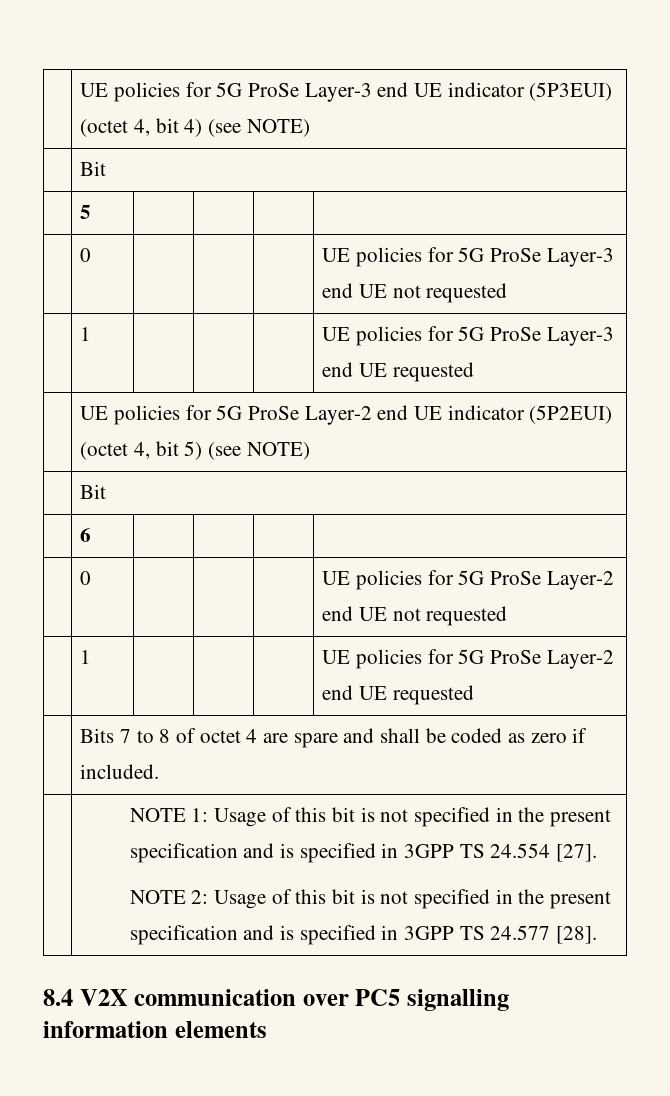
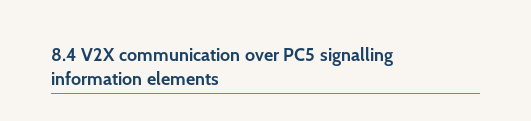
- | UE policies for 5G ProSe Layer-3 end UE indicator (5P3EUI) (octet 4, bit 4) (see NOTE)
- | Bit
- | 5 | | | |
- | 0 | | | | UE policies for 5G ProSe Layer-3 end UE not requested
- | 1 | | | | UE policies for 5G ProSe Layer-3 end UE requested
- | UE policies for 5G ProSe Layer-2 end UE indicator (5P2EUI) (octet 4, bit 5) (see NOTE)
- | Bit
- | 6 | | | |
- | 0 | | | | UE policies for 5G ProSe Layer-2 end UE not requested
- | 1 | | | | UE policies for 5G ProSe Layer-2 end UE requested
- | Bits 7 to 8 of octet 4 are spare and shall be coded as zero if included.
- | NOTE 1: Usage of this bit is not specified in the present specification and is specified in 3GPP TS 24.554 [27].
- NOTE 2: Usage of this bit is not specified in the present specification and is specified in 3GPP TS 24.577 [28].

